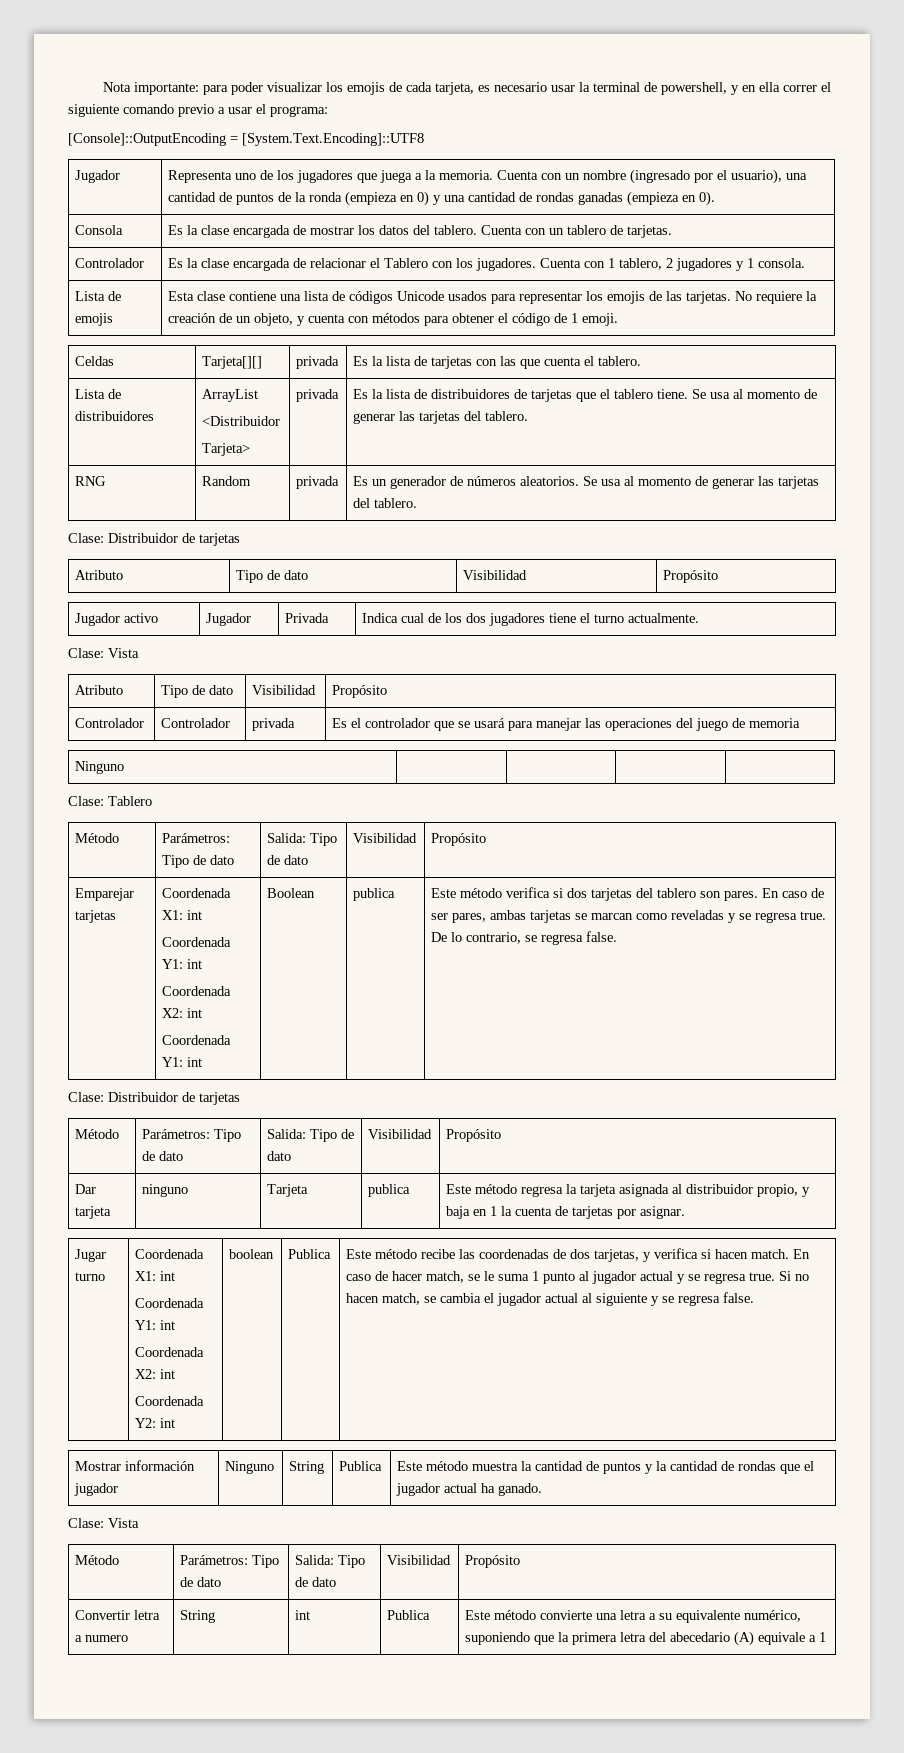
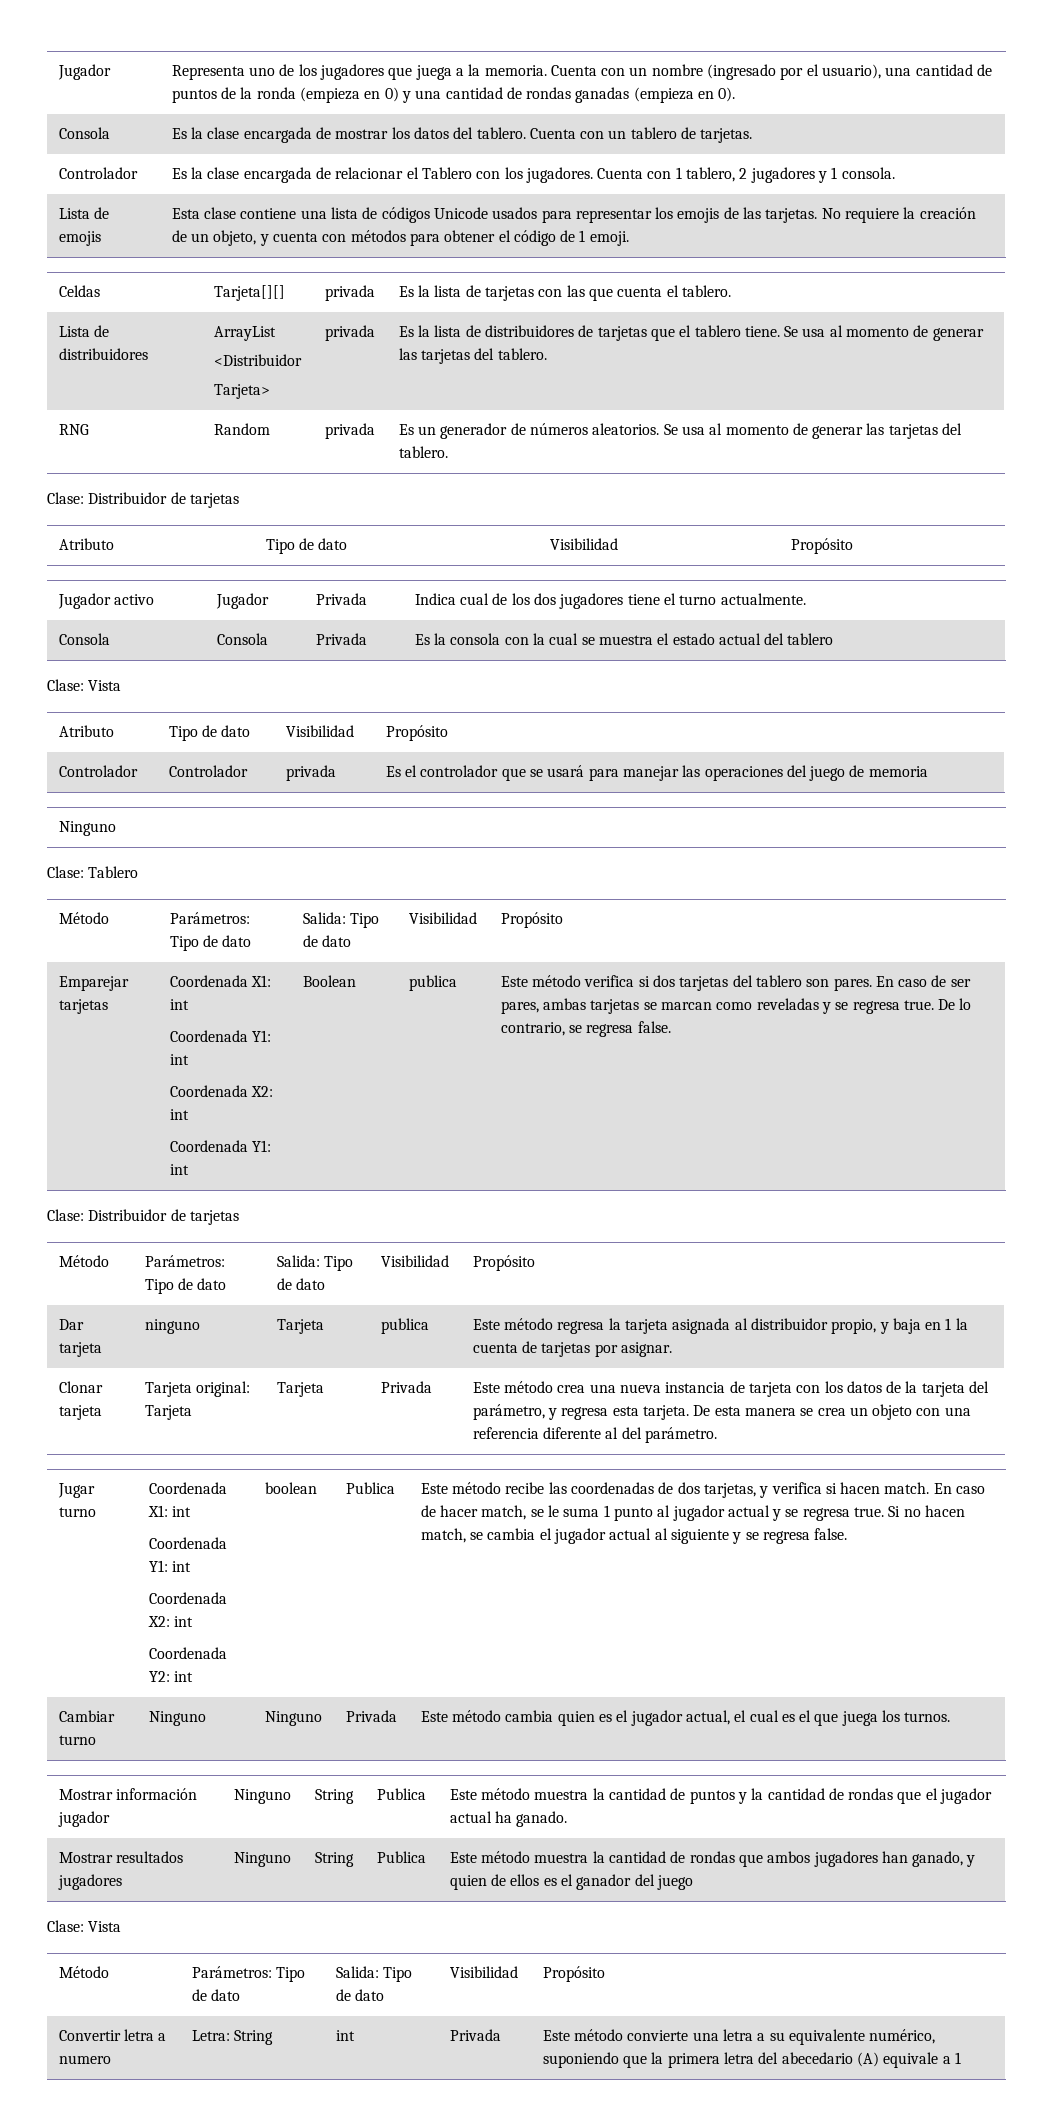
- Nota importante: para poder visualizar los emojis de cada tarjeta, es necesario usar la terminal de powershell, y en ella correr el siguiente comando previo a usar el programa:
- [Console]::OutputEncoding = [System.Text.Encoding]::UTF8
+ Consola | Consola | Privada | Es la consola con la cual se muestra el estado actual del tablero
+ Clonar tarjeta | Tarjeta original: Tarjeta | Tarjeta | Privada | Este método crea una nueva instancia de tarjeta con los datos de la tarjeta del parámetro, y regresa esta tarjeta. De esta manera se crea un objeto con una referencia diferente al del parámetro.
+ Cambiar turno | Ninguno | Ninguno | Privada | Este método cambia quien es el jugador actual, el cual es el que juega los turnos.
+ Mostrar resultados jugadores | Ninguno | String | Publica | Este método muestra la cantidad de rondas que ambos jugadores han ganado, y quien de ellos es el ganador del juego
- Convertir letra a numero | String | int | Publica | Este método convierte una letra a su equivalente numérico, suponiendo que la primera letra del abecedario (A) equivale a 1
+ Convertir letra a numero | Letra: String | int | Privada | Este método convierte una letra a su equivalente numérico, suponiendo que la primera letra del abecedario (A) equivale a 1

